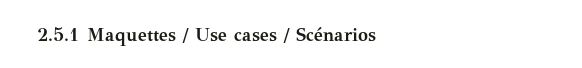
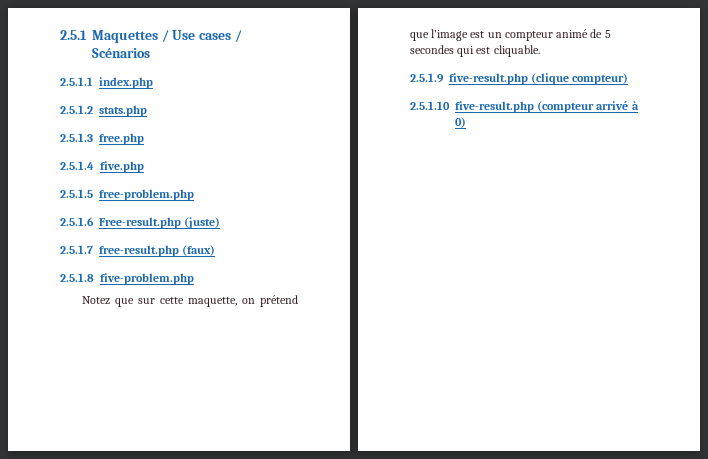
+ 2.5.1.1 index.php
+ 2.5.1.2 stats.php
+ 2.5.1.3 free.php
+ 2.5.1.4 five.php
+ 2.5.1.5 free-problem.php
+ 2.5.1.6 Free-result.php (juste)
+ 2.5.1.7 free-result.php (faux)
+ 2.5.1.8 five-problem.php
+ Notez que sur cette maquette, on prétend que l’image est un compteur animé de 5 secondes qui est cliquable.
+ 2.5.1.9 five-result.php (clique compteur)
+ 2.5.1.10 five-result.php (compteur arrivé à 0)

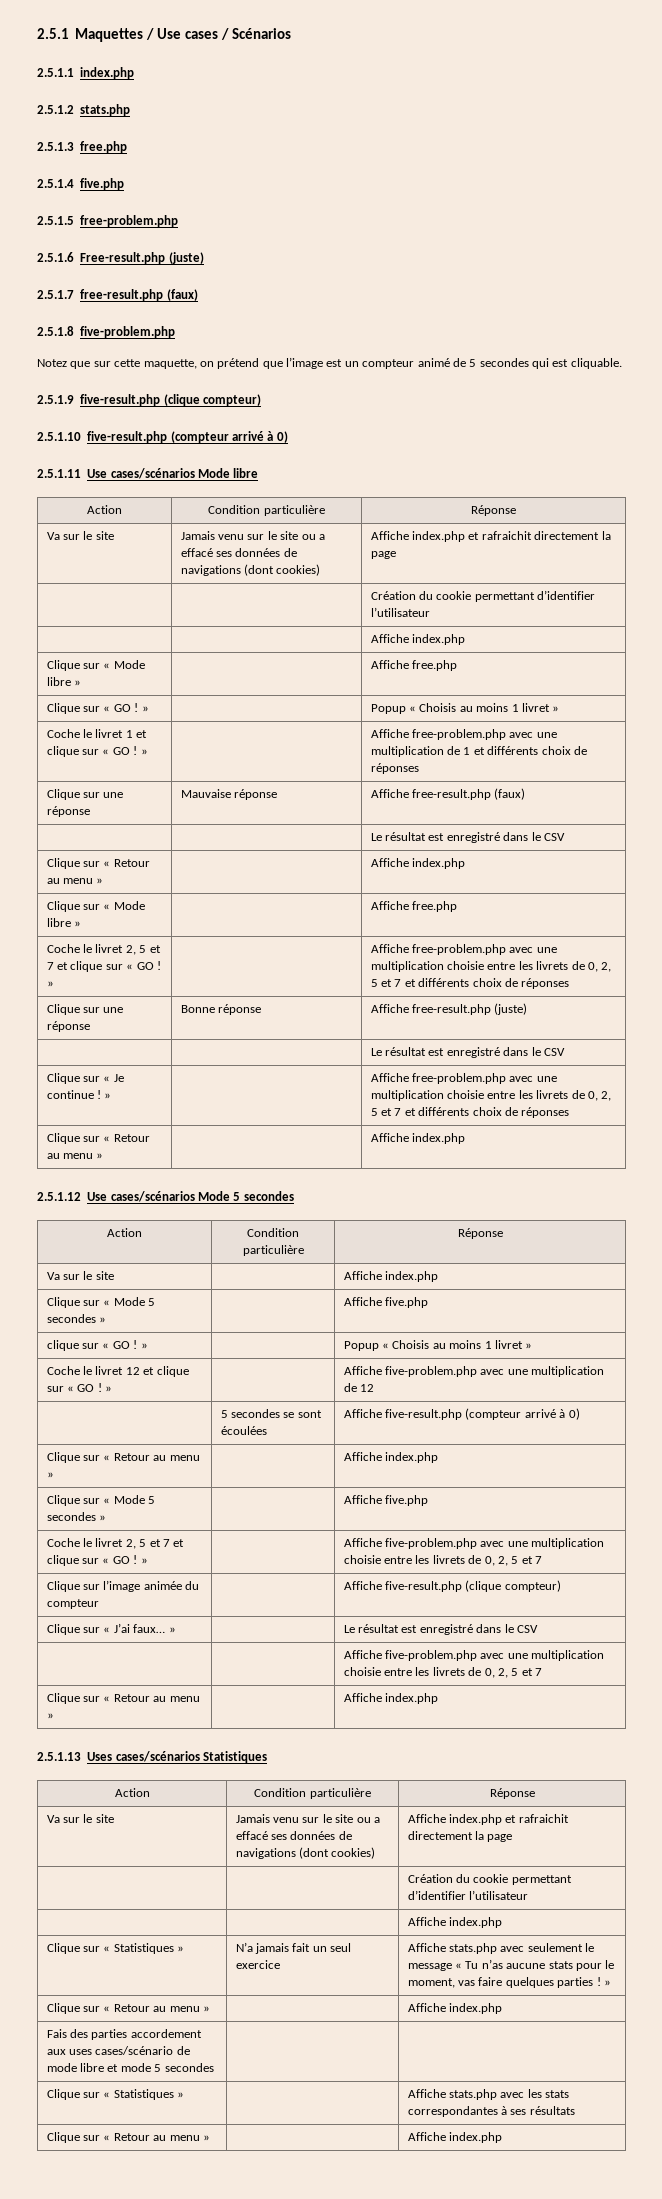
+ 2.5.1.11 Use cases/scénarios Mode libre
+ Action | Condition particulière | Réponse
+ Va sur le site | Jamais venu sur le site ou a effacé ses données de navigations (dont cookies) | Affiche index.php et rafraichit directement la page
+ | | Création du cookie permettant d’identifier l’utilisateur
+ | | Affiche index.php
+ Clique sur « Mode libre » | | Affiche free.php
+ Clique sur « GO ! » | | Popup « Choisis au moins 1 livret »
+ Coche le livret 1 et clique sur « GO ! » | | Affiche free-problem.php avec une multiplication de 1 et différents choix de réponses
+ Clique sur une réponse | Mauvaise réponse | Affiche free-result.php (faux)
+ | | Le résultat est enregistré dans le CSV
+ Clique sur « Retour au menu » | | Affiche index.php
+ Clique sur « Mode libre » | | Affiche free.php
+ Coche le livret 2, 5 et 7 et clique sur « GO ! » | | Affiche free-problem.php avec une multiplication choisie entre les livrets de 0, 2, 5 et 7 et différents choix de réponses
+ Clique sur une réponse | Bonne réponse | Affiche free-result.php (juste)
+ | | Le résultat est enregistré dans le CSV
+ Clique sur « Je continue ! » | | Affiche free-problem.php avec une multiplication choisie entre les livrets de 0, 2, 5 et 7 et différents choix de réponses
+ Clique sur « Retour au menu » | | Affiche index.php
+ 2.5.1.12 Use cases/scénarios Mode 5 secondes
+ Action | Condition particulière | Réponse
+ Va sur le site | | Affiche index.php
+ Clique sur « Mode 5 secondes » | | Affiche five.php
+ clique sur « GO ! » | | Popup « Choisis au moins 1 livret »
+ Coche le livret 12 et clique sur « GO ! » | | Affiche five-problem.php avec une multiplication de 12
+ | 5 secondes se sont écoulées | Affiche five-result.php (compteur arrivé à 0)
+ Clique sur « Retour au menu » | | Affiche index.php
+ Clique sur « Mode 5 secondes » | | Affiche five.php
+ Coche le livret 2, 5 et 7 et clique sur « GO ! » | | Affiche five-problem.php avec une multiplication choisie entre les livrets de 0, 2, 5 et 7
+ Clique sur l’image animée du compteur | | Affiche five-result.php (clique compteur)
+ Clique sur « J’ai faux… » | | Le résultat est enregistré dans le CSV
+ | | Affiche five-problem.php avec une multiplication choisie entre les livrets de 0, 2, 5 et 7
+ Clique sur « Retour au menu » | | Affiche index.php
+ 2.5.1.13 Uses cases/scénarios Statistiques
+ Action | Condition particulière | Réponse
+ Va sur le site | Jamais venu sur le site ou a effacé ses données de navigations (dont cookies) | Affiche index.php et rafraichit directement la page
+ | | Création du cookie permettant d’identifier l’utilisateur
+ | | Affiche index.php
+ Clique sur « Statistiques » | N’a jamais fait un seul exercice | Affiche stats.php avec seulement le message « Tu n’as aucune stats pour le moment, vas faire quelques parties ! »
+ Clique sur « Retour au menu » | | Affiche index.php
+ Fais des parties accordement aux uses cases/scénario de mode libre et mode 5 secondes | |
+ Clique sur « Statistiques » | | Affiche stats.php avec les stats correspondantes à ses résultats
+ Clique sur « Retour au menu » | | Affiche index.php

